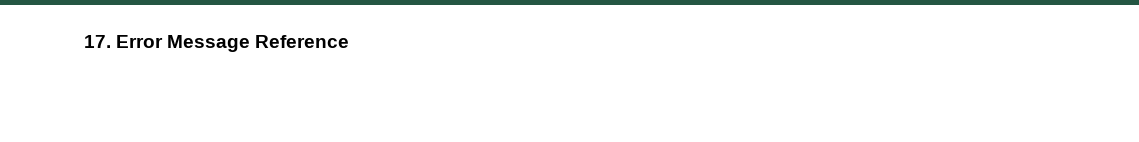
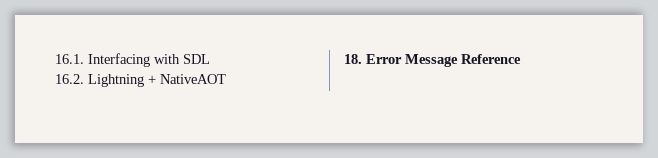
- 17. Error Message Reference
+ 16.1. Interfacing with SDL
+ 16.2. Lightning + NativeAOT
+ 18. Error Message Reference

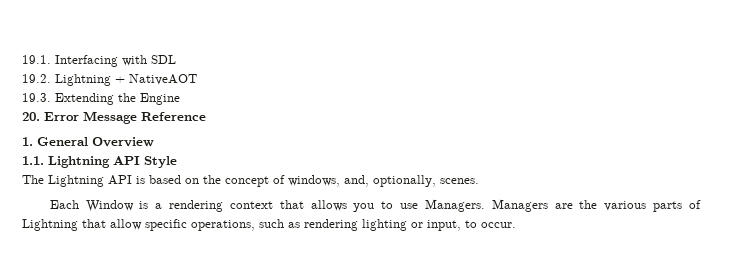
- 16.1. Interfacing with SDL
+ 19.1. Interfacing with SDL
- 16.2. Lightning + NativeAOT
+ 19.2. Lightning + NativeAOT
- 18. Error Message Reference
+ 19.3. Extending the Engine
+ 20. Error Message Reference
+ 1. General Overview
+ 1.1. Lightning API Style
+ The Lightning API is based on the concept of windows, and, optionally, scenes.
+ Each Window is a rendering context that allows you to use Managers. Managers are the various parts of Lightning that allow specific operations, such as rendering lighting or input, to occur.

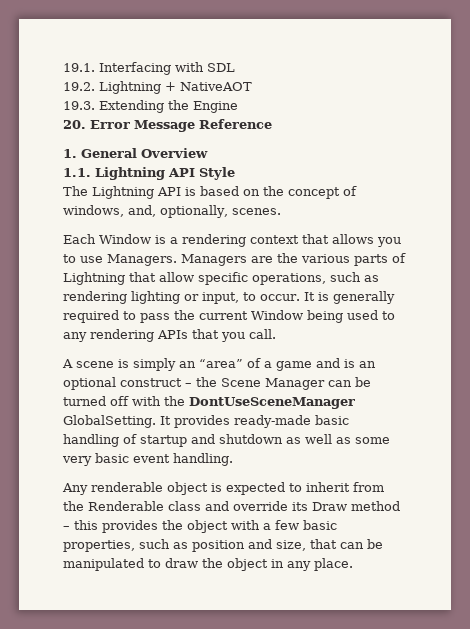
+ It is generally required to pass the current Window being used to any rendering APIs that you call.
+ A scene is simply an “area” of a game and is an optional construct – the Scene Manager can be turned off with the DontUseSceneManager GlobalSetting. It provides ready-made basic handling of startup and shutdown as well as some very basic event handling.
+ Any renderable object is expected to inherit from the Renderable class and override its Draw method – this provides the object with a few basic properties, such as position and size, that can be manipulated to draw the object in any place.

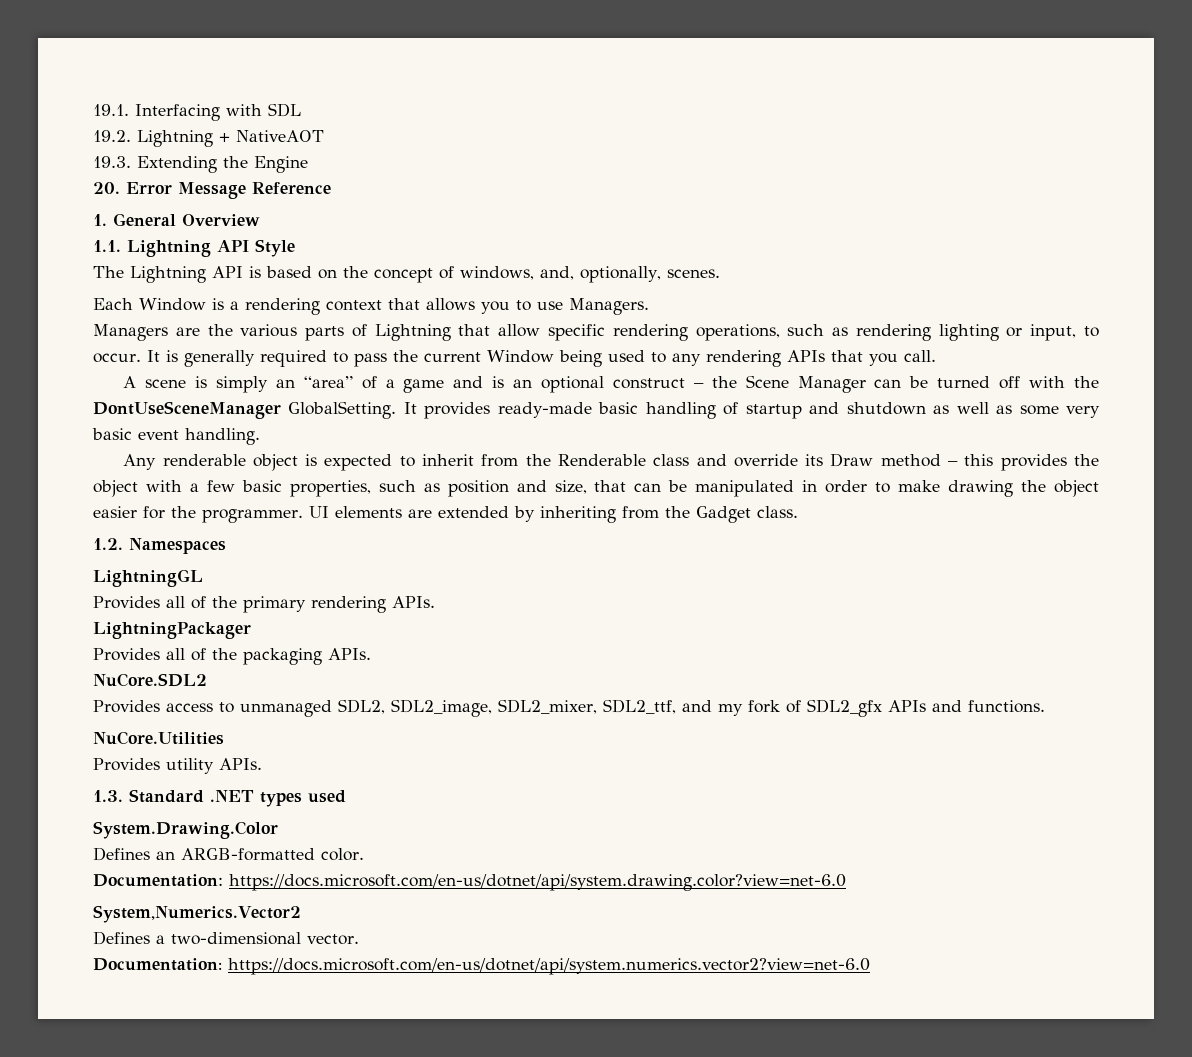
- Each Window is a rendering context that allows you to use Managers. Managers are the various parts of Lightning that allow specific operations, such as rendering lighting or input, to occur.
+ Each Window is a rendering context that allows you to use Managers.
+ Managers are the various parts of Lightning that allow specific rendering operations, such as rendering lighting or input, to occur.
- Any renderable object is expected to inherit from the Renderable class and override its Draw method – this provides the object with a few basic properties, such as position and size, that can be manipulated to draw the object in any place.
+ Any renderable object is expected to inherit from the Renderable class and override its Draw method – this provides the object with a few basic properties, such as position and size, that can be manipulated in order to make drawing the object easier for the programmer. UI elements are extended by inheriting from the Gadget class.
+ 1.2. Namespaces
+ LightningGL
+ Provides all of the primary rendering APIs.
+ LightningPackager
+ Provides all of the packaging APIs.
+ NuCore.SDL2
+ Provides access to unmanaged SDL2, SDL2_image, SDL2_mixer, SDL2_ttf, and my fork of SDL2_gfx APIs and functions.
+ NuCore.Utilities
+ Provides utility APIs.
+ 1.3. Standard .NET types used
+ System.Drawing.Color
+ Defines an ARGB-formatted color.
+ Documentation: https://docs.microsoft.com/en-us/dotnet/api/system.drawing.color?view=net-6.0
+ System,Numerics.Vector2
+ Defines a two-dimensional vector.
+ Documentation: https://docs.microsoft.com/en-us/dotnet/api/system.numerics.vector2?view=net-6.0

